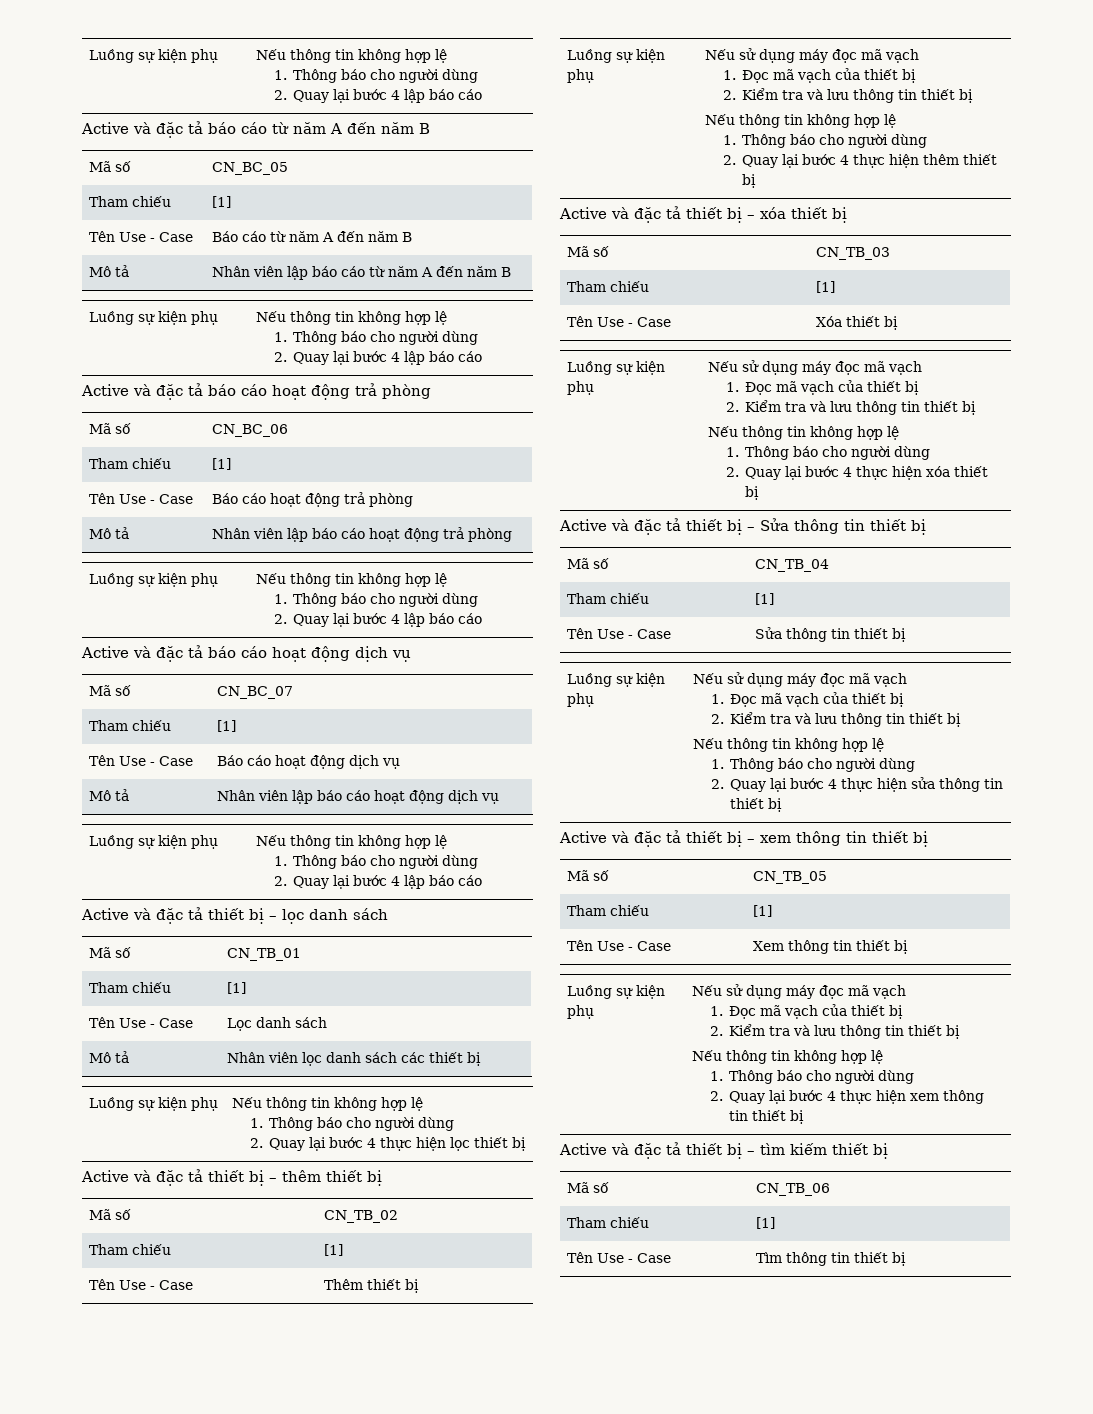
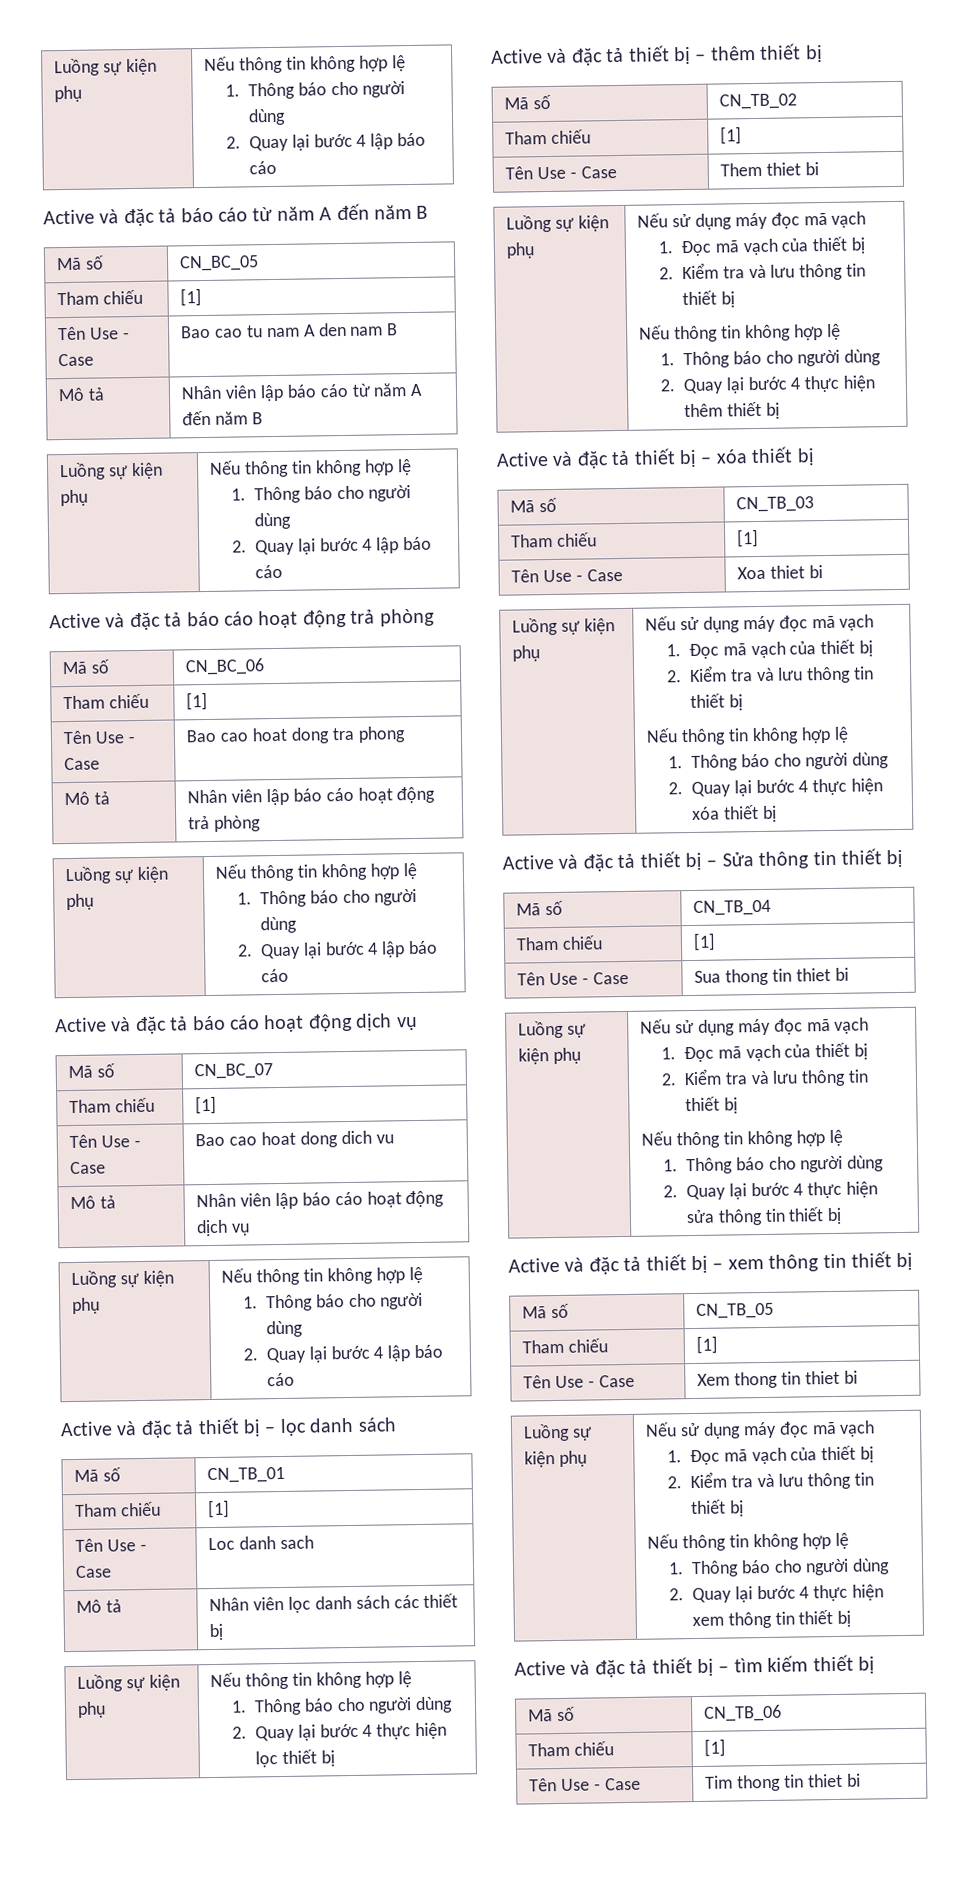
- Tên Use - Case | Báo cáo từ năm A đến năm B
+ Tên Use - Case | Bao cao tu nam A den nam B
- Tên Use - Case | Báo cáo hoạt động trả phòng
+ Tên Use - Case | Bao cao hoat dong tra phong
- Tên Use - Case | Báo cáo hoạt động dịch vụ
+ Tên Use - Case | Bao cao hoat dong dich vu
- Tên Use - Case | Lọc danh sách
+ Tên Use - Case | Loc danh sach
- Tên Use - Case | Thêm thiết bị
+ Tên Use - Case | Them thiet bi
- Tên Use - Case | Xóa thiết bị
+ Tên Use - Case | Xoa thiet bi
- Tên Use - Case | Sửa thông tin thiết bị
+ Tên Use - Case | Sua thong tin thiet bi
- Tên Use - Case | Xem thông tin thiết bị
+ Tên Use - Case | Xem thong tin thiet bi
- Tên Use - Case | Tìm thông tin thiết bị
+ Tên Use - Case | Tim thong tin thiet bi

